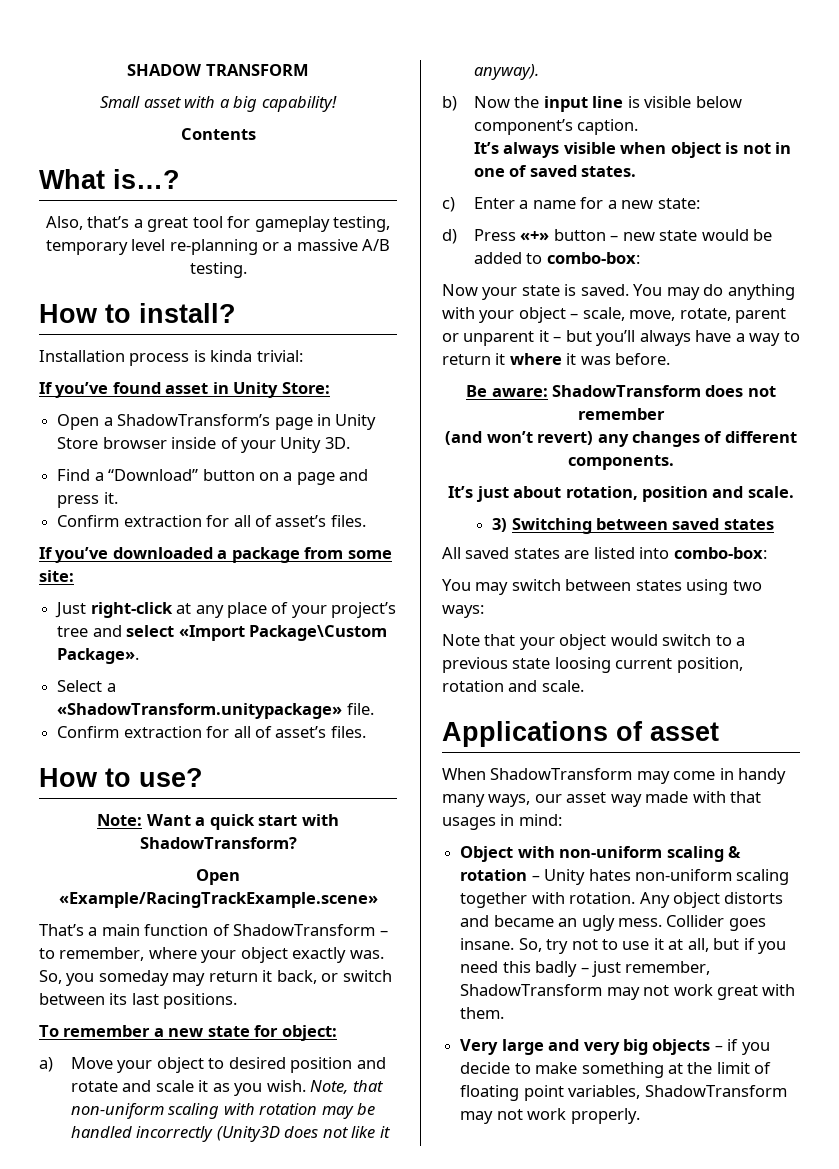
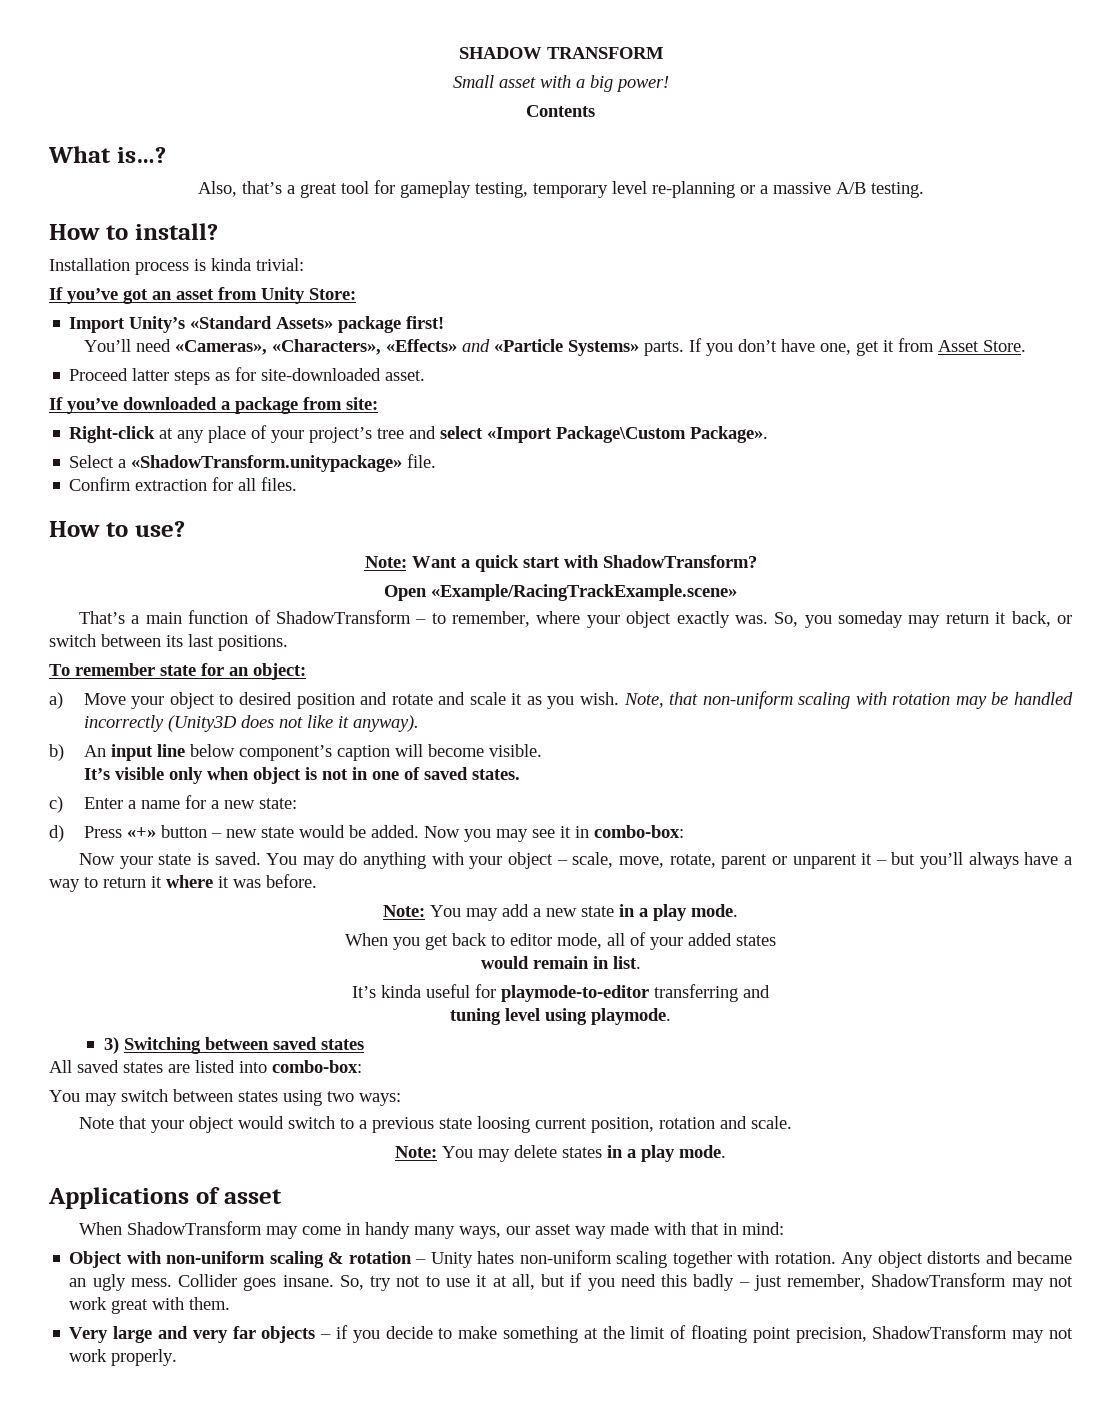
- Small asset with a big capability!
+ Small asset with a big power!
- If you’ve found asset in Unity Store:
- Open a ShadowTransform’s page in Unity Store browser inside of your Unity 3D.
- Find a “Download” button on a page and press it.
- Confirm extraction for all of asset’s files.
+ If you’ve got an asset from Unity Store:
+ Import Unity’s «Standard Assets» package first!
+ You’ll need «Cameras», «Characters», «Effects» and «Particle Systems» parts. If you don’t have one, get it from Asset Store.
+ Proceed latter steps as for site-downloaded asset.
- If you’ve downloaded a package from some site:
+ If you’ve downloaded a package from site:
- Just right-click at any place of your project’s tree and select «Import Package\Custom Package».
+ Right-click at any place of your project’s tree and select «Import Package\Custom Package».
  Select a «ShadowTransform.unitypackage» file.
- Confirm extraction for all of asset’s files.
+ Confirm extraction for all files.
- To remember a new state for object:
+ To remember state for an object:
- b) Now the input line is visible below component’s caption.
- It’s always visible when object is not in one of saved states.
+ b) An input line below component’s caption will become visible.
+ It’s visible only when object is not in one of saved states.
- d) Press «+» button – new state would be added to combo-box:
+ d) Press «+» button – new state would be added. Now you may see it in combo-box:
- Be aware: ShadowTransform does not remember
- (and won’t revert) any changes of different components.
- It’s just about rotation, position and scale.
+ Note: You may add a new state in a play mode.
+ When you get back to editor mode, all of your added states
+ would remain in list.
+ It’s kinda useful for playmode-to-editor transferring and
+ tuning level using playmode.
+ Note: You may delete states in a play mode.
- When ShadowTransform may come in handy many ways, our asset way made with that usages in mind:
+ When ShadowTransform may come in handy many ways, our asset way made with that in mind:
- Very large and very big objects – if you decide to make something at the limit of floating point variables, ShadowTransform may not work properly.
+ Very large and very far objects – if you decide to make something at the limit of floating point precision, ShadowTransform may not work properly.

